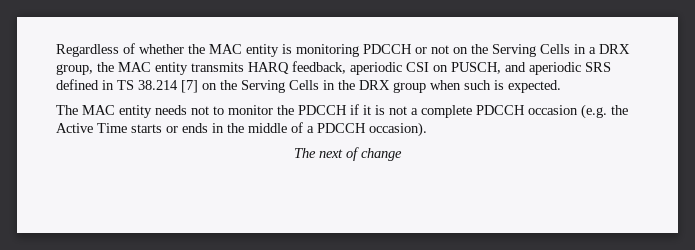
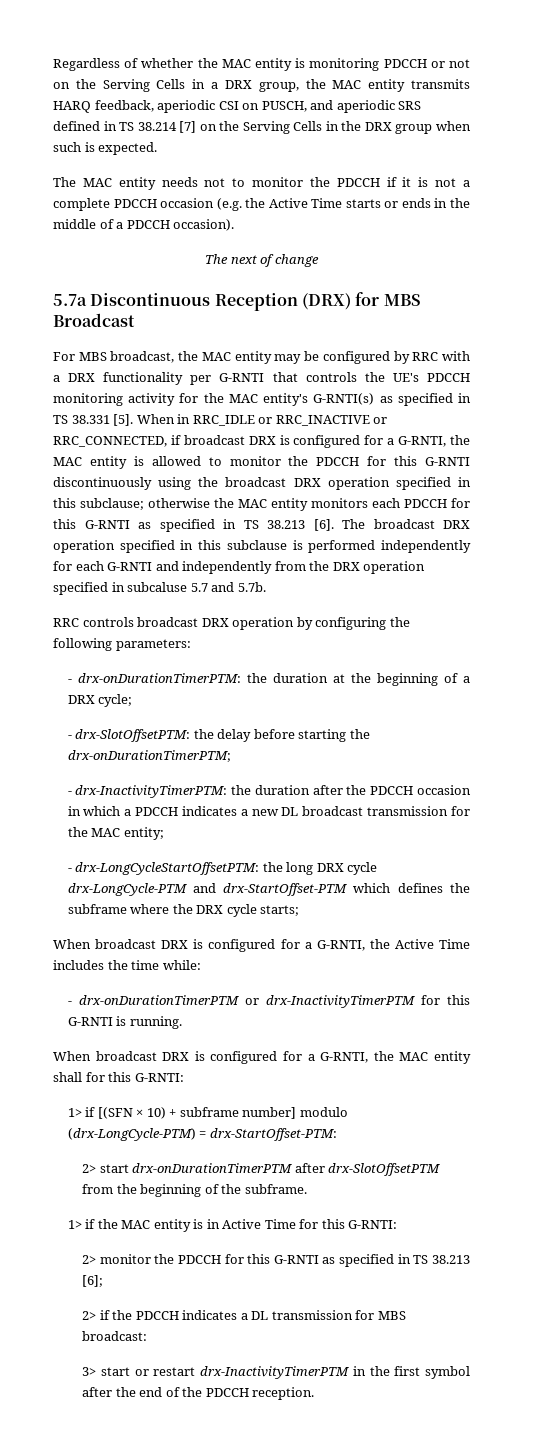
+ 5.7a Discontinuous Reception (DRX) for MBS Broadcast
+ For MBS broadcast, the MAC entity may be configured by RRC with a DRX functionality per G-RNTI that controls the UE's PDCCH monitoring activity for the MAC entity's G-RNTI(s) as specified in TS 38.331 [5]. When in RRC_IDLE or RRC_INACTIVE or RRC_CONNECTED, if broadcast DRX is configured for a G-RNTI, the MAC entity is allowed to monitor the PDCCH for this G-RNTI discontinuously using the broadcast DRX operation specified in this subclause; otherwise the MAC entity monitors each PDCCH for this G-RNTI as specified in TS 38.213 [6]. The broadcast DRX operation specified in this subclause is performed independently for each G-RNTI and independently from the DRX operation specified in subcaluse 5.7 and 5.7b.
+ RRC controls broadcast DRX operation by configuring the following parameters:
+ - drx-onDurationTimerPTM: the duration at the beginning of a DRX cycle;
+ - drx-SlotOffsetPTM: the delay before starting the drx-onDurationTimerPTM;
+ - drx-InactivityTimerPTM: the duration after the PDCCH occasion in which a PDCCH indicates a new DL broadcast transmission for the MAC entity;
+ - drx-LongCycleStartOffsetPTM: the long DRX cycle drx-LongCycle-PTM and drx-StartOffset-PTM which defines the subframe where the DRX cycle starts;
+ When broadcast DRX is configured for a G-RNTI, the Active Time includes the time while:
+ - drx-onDurationTimerPTM or drx-InactivityTimerPTM for this G-RNTI is running.
+ When broadcast DRX is configured for a G-RNTI, the MAC entity shall for this G-RNTI:
+ 1> if [(SFN × 10) + subframe number] modulo (drx-LongCycle-PTM) = drx-StartOffset-PTM:
+ 2> start drx-onDurationTimerPTM after drx-SlotOffsetPTM from the beginning of the subframe.
+ 1> if the MAC entity is in Active Time for this G-RNTI:
+ 2> monitor the PDCCH for this G-RNTI as specified in TS 38.213 [6];
+ 2> if the PDCCH indicates a DL transmission for MBS broadcast:
+ 3> start or restart drx-InactivityTimerPTM in the first symbol after the end of the PDCCH reception.

